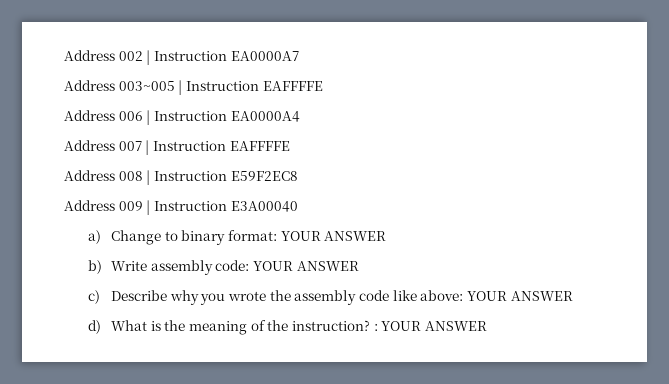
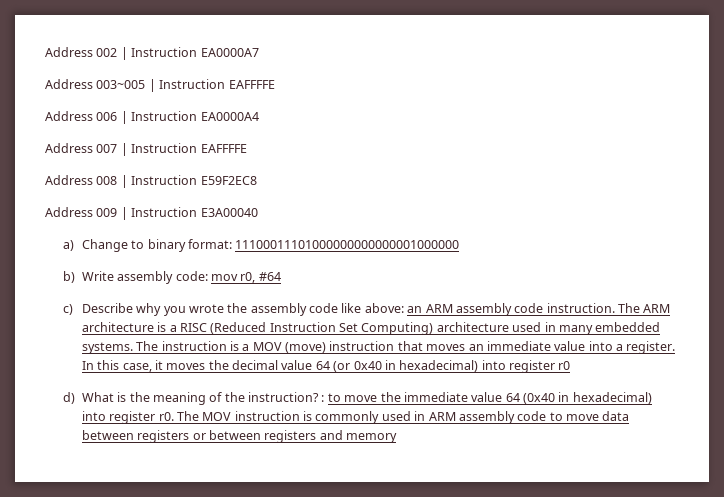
- a) Change to binary format: YOUR ANSWER
+ a) Change to binary format: 11100011101000000000000001000000
- b) Write assembly code: YOUR ANSWER
+ b) Write assembly code: mov r0, #64
- c) Describe why you wrote the assembly code like above: YOUR ANSWER
+ c) Describe why you wrote the assembly code like above: an ARM assembly code instruction. The ARM architecture is a RISC (Reduced Instruction Set Computing) architecture used in many embedded systems. The instruction is a MOV (move) instruction that moves an immediate value into a register. In this case, it moves the decimal value 64 (or 0x40 in hexadecimal) into register r0
- d) What is the meaning of the instruction? : YOUR ANSWER
+ d) What is the meaning of the instruction? : to move the immediate value 64 (0x40 in hexadecimal) into register r0. The MOV instruction is commonly used in ARM assembly code to move data between registers or between registers and memory

